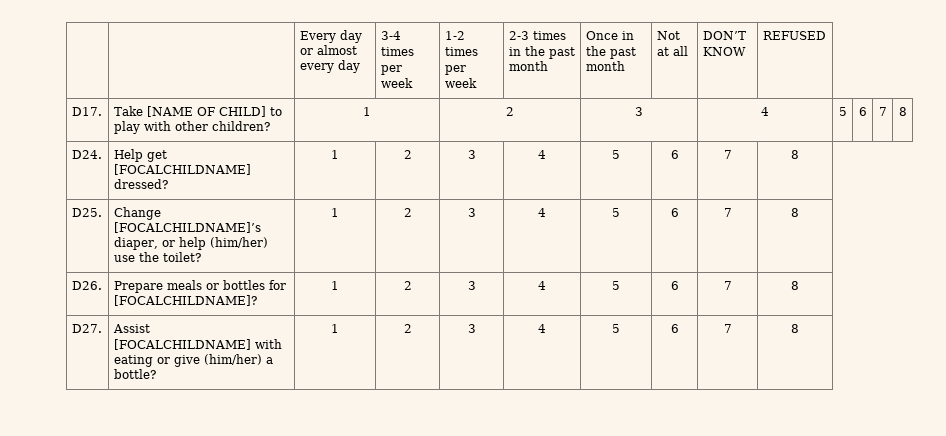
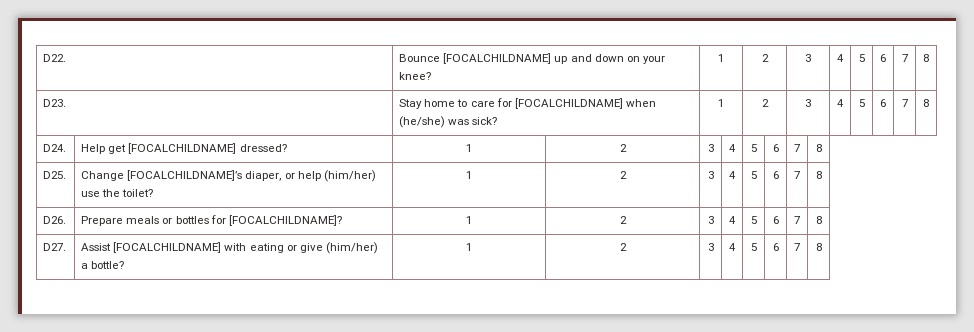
- | | Every day or almost every day | 3-4 times per week | 1-2 times per week | 2-3 times in the past month | Once in the past month | Not at all | DON’T KNOW | REFUSED
- D17. | Take [NAME OF CHILD] to play with other children? | 1 | 2 | 3 | 4 | 5 | 6 | 7 | 8
+ D22. | Bounce [FOCALCHILDNAME] up and down on your knee? | 1 | 2 | 3 | 4 | 5 | 6 | 7 | 8
+ D23. | Stay home to care for [FOCALCHILDNAME] when (he/she) was sick? | 1 | 2 | 3 | 4 | 5 | 6 | 7 | 8

